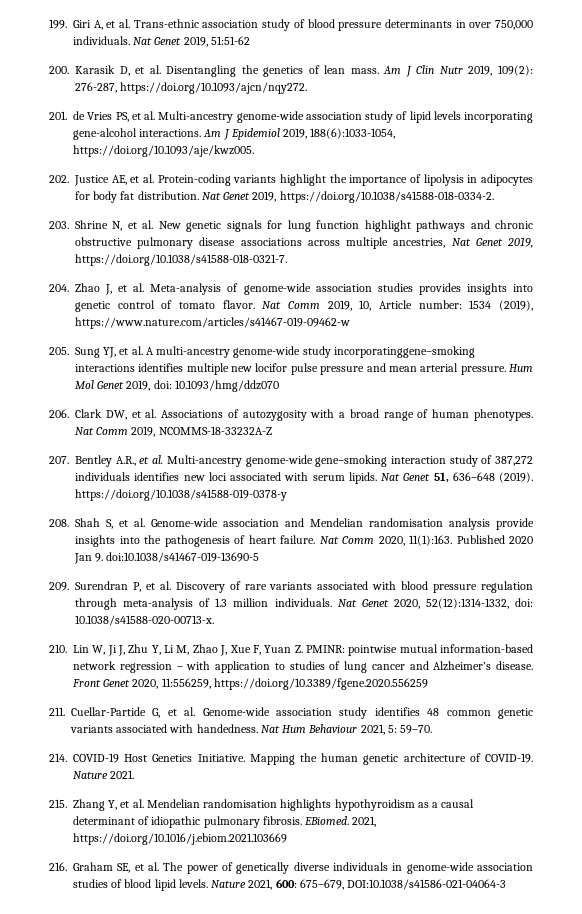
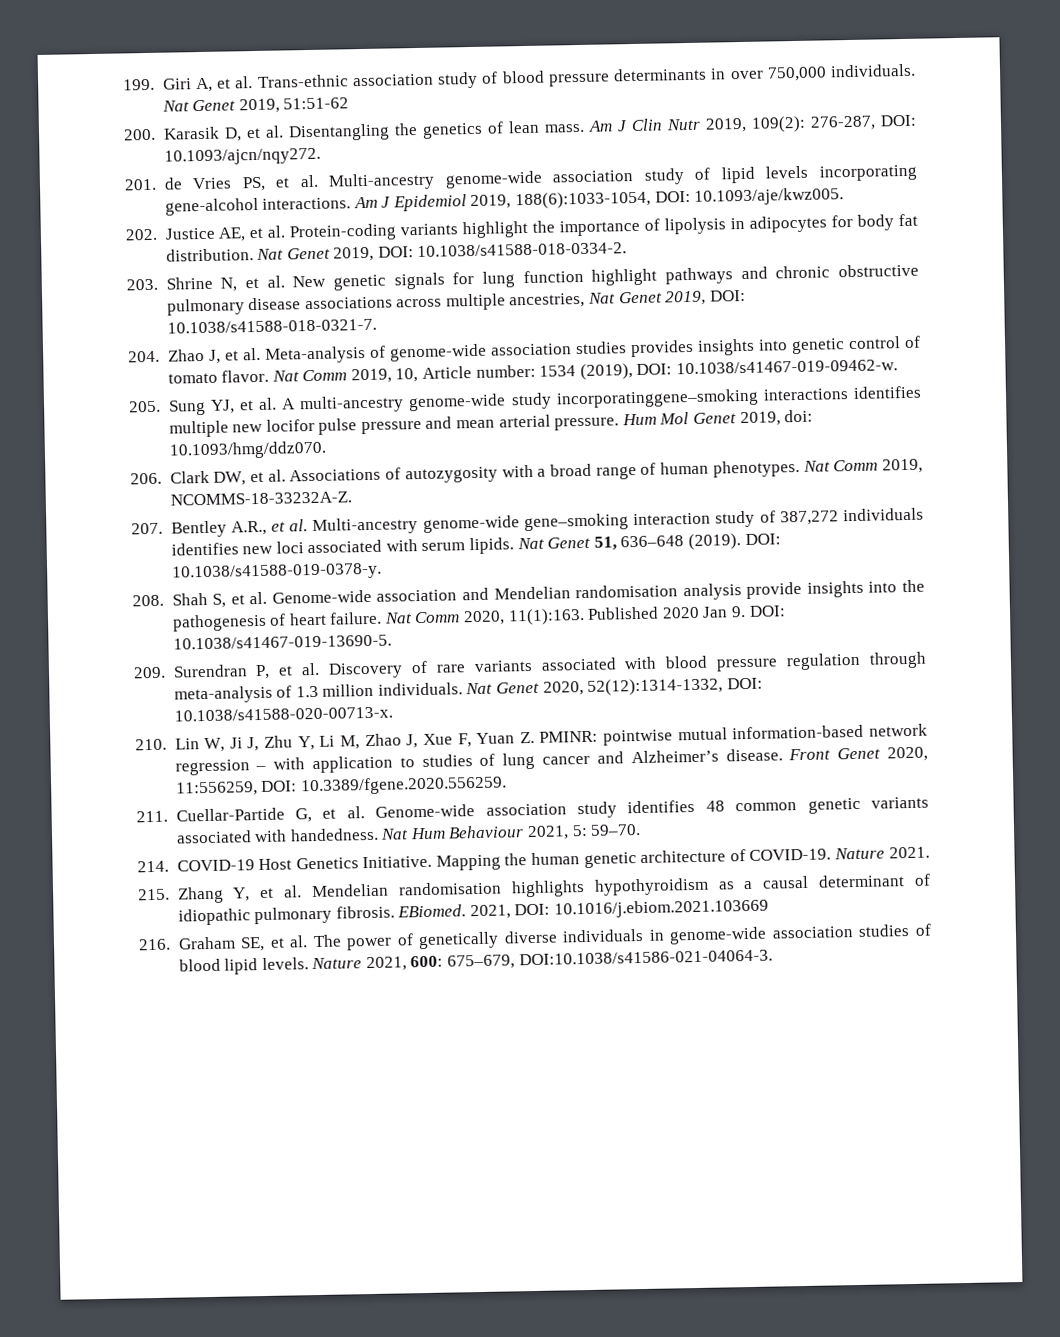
- Am J Clin Nutr 2019, 109(2): 276-287, https://doi.org/10.1093/ajcn/nqy272.
+ Am J Clin Nutr 2019, 109(2): 276-287, DOI: 10.1093/ajcn/nqy272.
- Am J Epidemiol 2019, 188(6):1033-1054, https://doi.org/10.1093/aje/kwz005.
+ Am J Epidemiol 2019, 188(6):1033-1054, DOI: 10.1093/aje/kwz005.
- Nat Genet 2019, https://doi.org/10.1038/s41588-018-0334-2.
+ Nat Genet 2019, DOI: 10.1038/s41588-018-0334-2.
- 203. Shrine N, et al. New genetic signals for lung function highlight pathways and chronic obstructive pulmonary disease associations across multiple ancestries, Nat Genet 2019, https://doi.org/10.1038/s41588-018-0321-7.
+ 203. Shrine N, et al. New genetic signals for lung function highlight pathways and chronic obstructive pulmonary disease associations across multiple ancestries, Nat Genet 2019, DOI: 10.1038/s41588-018-0321-7.
- Nat Comm 2019, 10, Article number: 1534 (2019), https://www.nature.com/articles/s41467-019-09462-w
+ Nat Comm 2019, 10, Article number: 1534 (2019), DOI: 10.1038/s41467-019-09462-w.
- Hum Mol Genet 2019, doi: 10.1093/hmg/ddz070
+ Hum Mol Genet 2019, doi: 10.1093/hmg/ddz070.
- Nat Comm 2019, NCOMMS-18-33232A-Z
+ Nat Comm 2019, NCOMMS-18-33232A-Z.
- Nat Genet 51, 636–648 (2019). https://doi.org/10.1038/s41588-019-0378-y
+ Nat Genet 51, 636–648 (2019). DOI: 10.1038/s41588-019-0378-y.
- Published 2020 Jan 9. doi:10.1038/s41467-019-13690-5
+ Published 2020 Jan 9. DOI: 10.1038/s41467-019-13690-5.
- Nat Genet 2020, 52(12):1314-1332, doi: 10.1038/s41588-020-00713-x.
+ Nat Genet 2020, 52(12):1314-1332, DOI: 10.1038/s41588-020-00713-x.
- Front Genet 2020, 11:556259, https://doi.org/10.3389/fgene.2020.556259
+ Front Genet 2020, 11:556259, DOI: 10.3389/fgene.2020.556259.
- 2021, https://doi.org/10.1016/j.ebiom.2021.103669
+ 2021, DOI: 10.1016/j.ebiom.2021.103669
- Nature 2021, 600: 675–679, DOI:10.1038/s41586-021-04064-3
+ Nature 2021, 600: 675–679, DOI:10.1038/s41586-021-04064-3.

